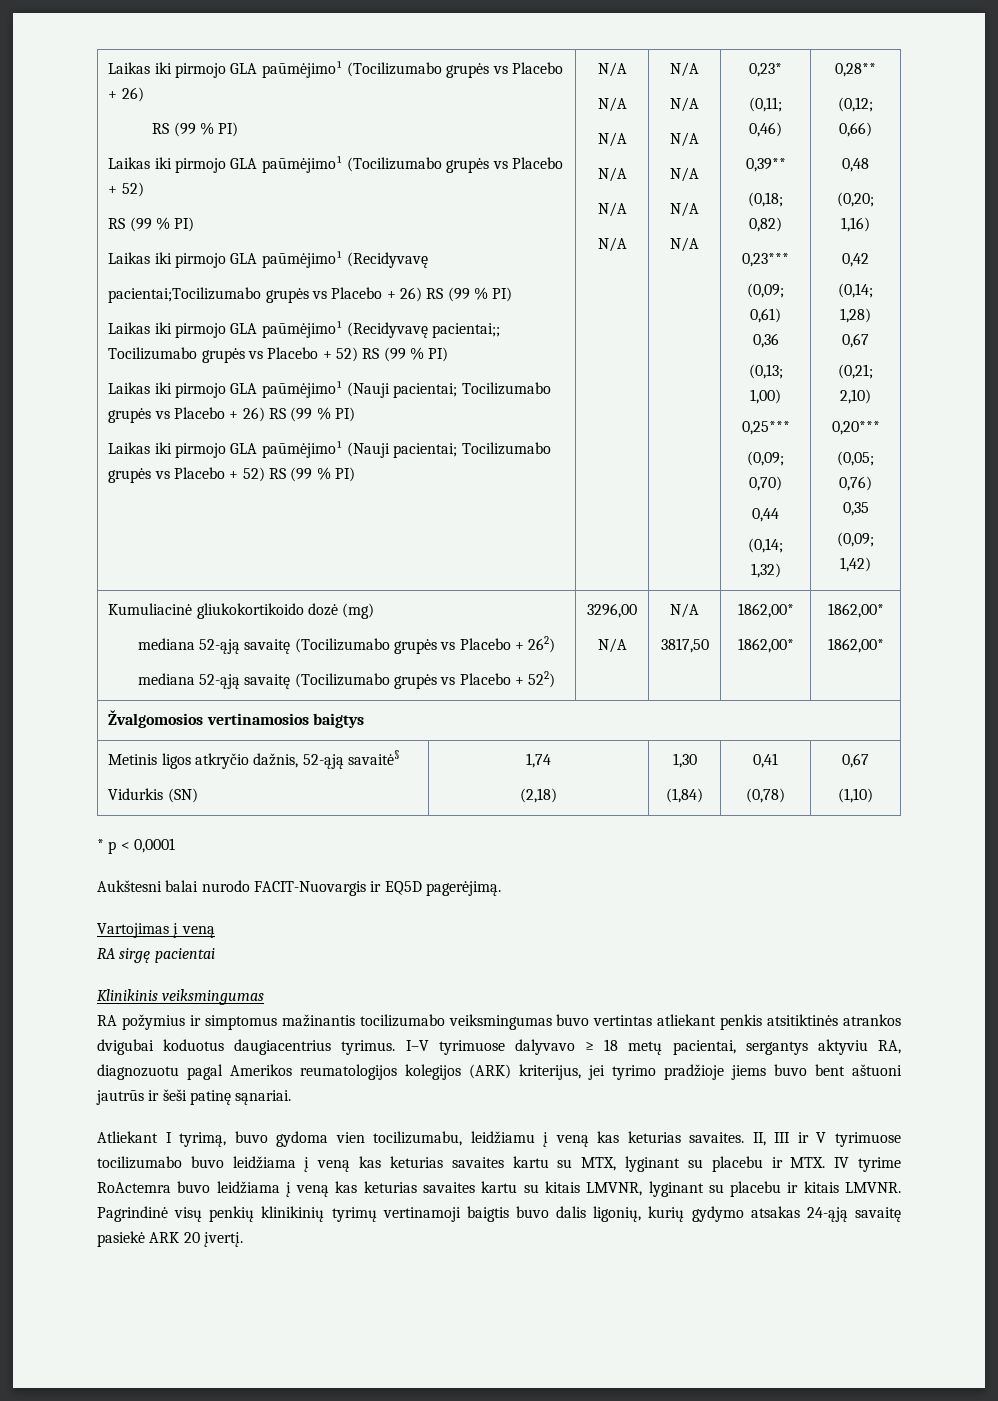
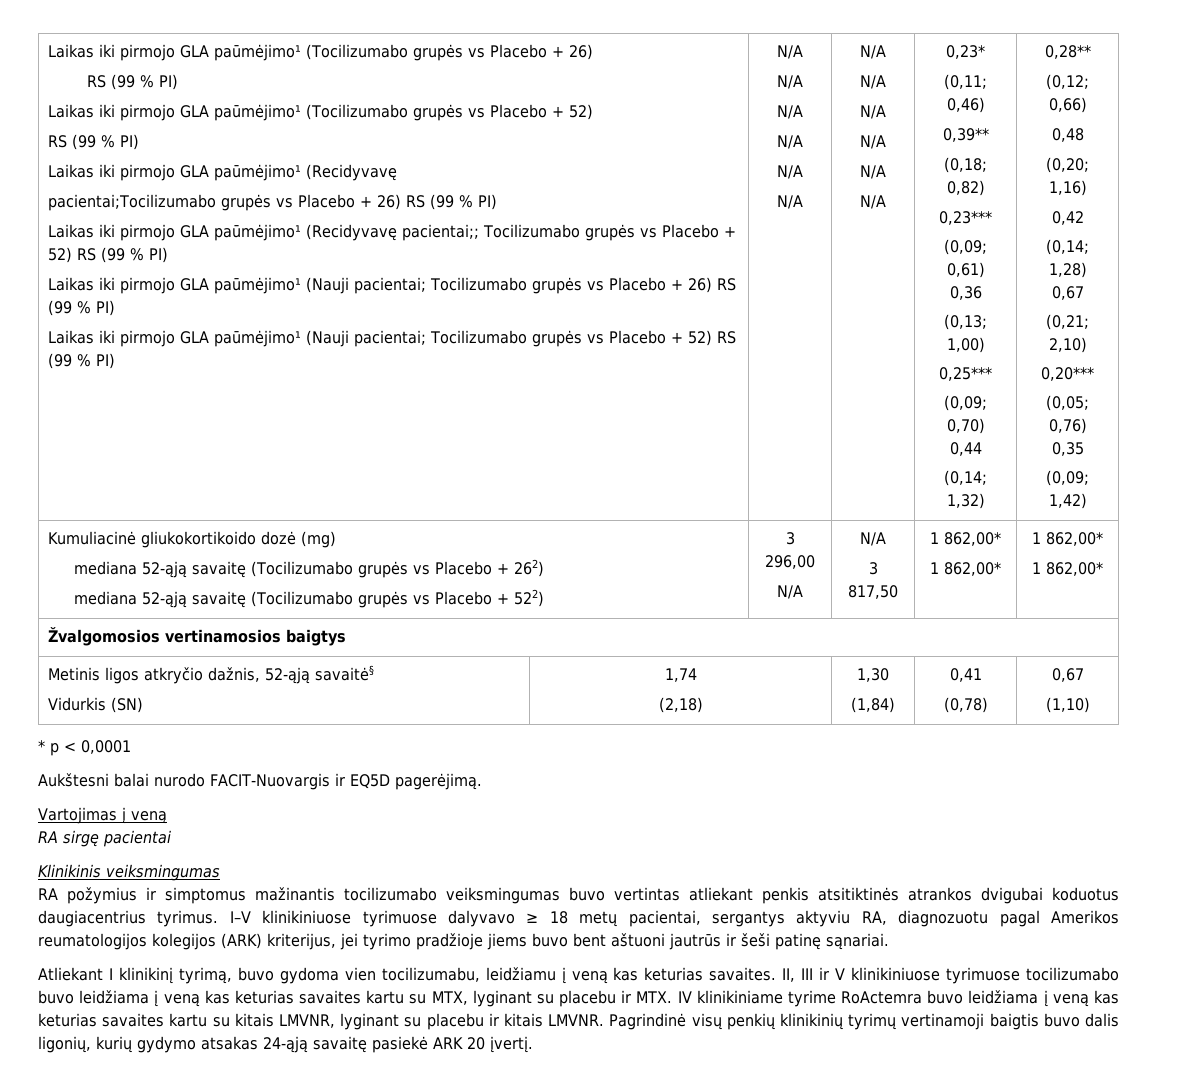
  Kumuliacinė gliukokortikoido dozė (mg)
  mediana 52-ąją savaitę (Tocilizumabo grupės vs Placebo + 262)
- mediana 52-ąją savaitę (Tocilizumabo grupės vs Placebo + 522) | 3296,00
+ mediana 52-ąją savaitę (Tocilizumabo grupės vs Placebo + 522) | 3 296,00
  N/A | N/A
- 3817,50 | 1862,00*
- 1862,00* | 1862,00*
- 1862,00*
+ 3 817,50 | 1 862,00*
+ 1 862,00* | 1 862,00*
+ 1 862,00*
- I–V tyrimuose dalyvavo ≥ 18 metų pacientai, sergantys aktyviu RA, diagnozuotu pagal Amerikos reumatologijos kolegijos (ARK) kriterijus, jei tyrimo pradžioje jiems buvo bent aštuoni jautrūs ir šeši patinę sąnariai.
+ I–V klinikiniuose tyrimuose dalyvavo ≥ 18 metų pacientai, sergantys aktyviu RA, diagnozuotu pagal Amerikos reumatologijos kolegijos (ARK) kriterijus, jei tyrimo pradžioje jiems buvo bent aštuoni jautrūs ir šeši patinę sąnariai.
- Atliekant I tyrimą, buvo gydoma vien tocilizumabu, leidžiamu į veną kas keturias savaites.
+ Atliekant I klinikinį tyrimą, buvo gydoma vien tocilizumabu, leidžiamu į veną kas keturias savaites.
- II, III ir V tyrimuose tocilizumabo buvo leidžiama į veną kas keturias savaites kartu su MTX, lyginant su placebu ir MTX. IV tyrime RoActemra buvo leidžiama į veną kas keturias savaites kartu su kitais LMVNR, lyginant su placebu ir kitais LMVNR.
+ II, III ir V klinikiniuose tyrimuose tocilizumabo buvo leidžiama į veną kas keturias savaites kartu su MTX, lyginant su placebu ir MTX. IV klinikiniame tyrime RoActemra buvo leidžiama į veną kas keturias savaites kartu su kitais LMVNR, lyginant su placebu ir kitais LMVNR.

